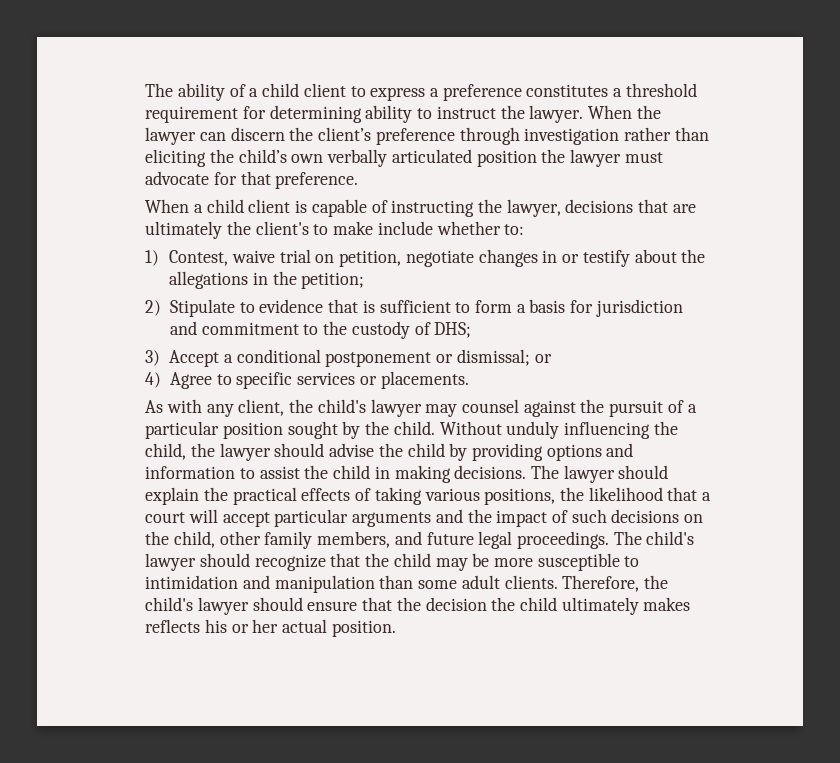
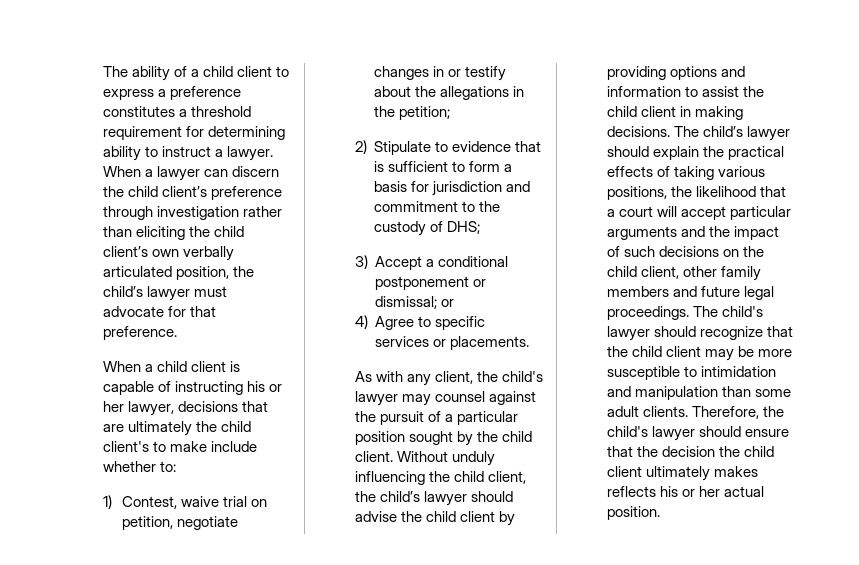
- The ability of a child client to express a preference constitutes a threshold requirement for determining ability to instruct the lawyer.
+ The ability of a child client to express a preference constitutes a threshold requirement for determining ability to instruct a lawyer.
- When the lawyer can discern the client’s preference through investigation rather than eliciting the child’s own verbally articulated position the lawyer must advocate for that preference.
+ When a lawyer can discern the child client’s preference through investigation rather than eliciting the child client’s own verbally articulated position, the child’s lawyer must advocate for that preference.
- When a child client is capable of instructing the lawyer, decisions that are ultimately the client's to make include whether to:
+ When a child client is capable of instructing his or her lawyer, decisions that are ultimately the child client's to make include whether to:
- As with any client, the child's lawyer may counsel against the pursuit of a particular position sought by the child.
+ As with any client, the child's lawyer may counsel against the pursuit of a particular position sought by the child client.
- Without unduly influencing the child, the lawyer should advise the child by providing options and information to assist the child in making decisions.
+ Without unduly influencing the child client, the child’s lawyer should advise the child client by providing options and information to assist the child client in making decisions.
- The lawyer should explain the practical effects of taking various positions, the likelihood that a court will accept particular arguments and the impact of such decisions on the child, other family members, and future legal proceedings.
+ The child’s lawyer should explain the practical effects of taking various positions, the likelihood that a court will accept particular arguments and the impact of such decisions on the child client, other family members and future legal proceedings.
- The child's lawyer should recognize that the child may be more susceptible to intimidation and manipulation than some adult clients.
+ The child's lawyer should recognize that the child client may be more susceptible to intimidation and manipulation than some adult clients.
- Therefore, the child's lawyer should ensure that the decision the child ultimately makes reflects his or her actual position.
+ Therefore, the child's lawyer should ensure that the decision the child client ultimately makes reflects his or her actual position.

